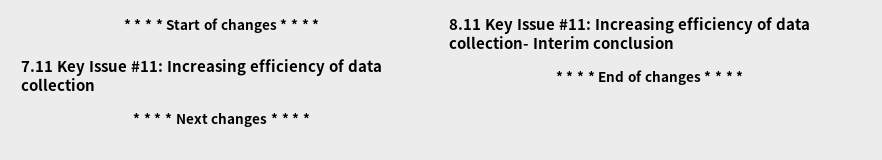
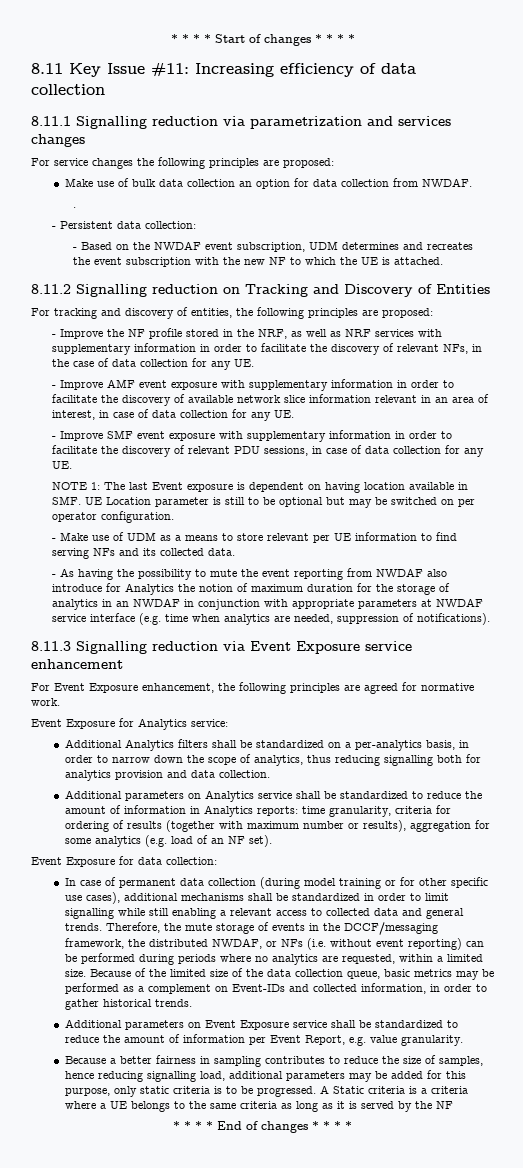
- 7.11 Key Issue #11: Increasing efficiency of data collection
- * * * * Next changes * * * *
- 8.11 Key Issue #11: Increasing efficiency of data collection- Interim conclusion
+ 8.11 Key Issue #11: Increasing efficiency of data collection
+ 8.11.1 Signalling reduction via parametrization and services changes
+ For service changes the following principles are proposed:
+ Make use of bulk data collection an option for data collection from NWDAF.
+ .
+ - Persistent data collection:
+ - Based on the NWDAF event subscription, UDM determines and recreates the event subscription with the new NF to which the UE is attached.
+ 8.11.2 Signalling reduction on Tracking and Discovery of Entities
+ For tracking and discovery of entities, the following principles are proposed:
+ - Improve the NF profile stored in the NRF, as well as NRF services with supplementary information in order to facilitate the discovery of relevant NFs, in the case of data collection for any UE.
+ - Improve AMF event exposure with supplementary information in order to facilitate the discovery of available network slice information relevant in an area of interest, in case of data collection for any UE.
+ - Improve SMF event exposure with supplementary information in order to facilitate the discovery of relevant PDU sessions, in case of data collection for any UE.
+ NOTE 1: The last Event exposure is dependent on having location available in SMF. UE Location parameter is still to be optional but may be switched on per operator configuration.
+ - Make use of UDM as a means to store relevant per UE information to find serving NFs and its collected data.
+ - As having the possibility to mute the event reporting from NWDAF also introduce for Analytics the notion of maximum duration for the storage of analytics in an NWDAF in conjunction with appropriate parameters at NWDAF service interface (e.g. time when analytics are needed, suppression of notifications).
+ 8.11.3 Signalling reduction via Event Exposure service enhancement
+ For Event Exposure enhancement, the following principles are agreed for normative work.
+ Event Exposure for Analytics service:
+ Additional Analytics filters shall be standardized on a per-analytics basis, in order to narrow down the scope of analytics, thus reducing signalling both for analytics provision and data collection.
+ Additional parameters on Analytics service shall be standardized to reduce the amount of information in Analytics reports: time granularity, criteria for ordering of results (together with maximum number or results), aggregation for some analytics (e.g. load of an NF set).
+ Event Exposure for data collection:
+ In case of permanent data collection (during model training or for other specific use cases), additional mechanisms shall be standardized in order to limit signalling while still enabling a relevant access to collected data and general trends. Therefore, the mute storage of events in the DCCF/messaging framework, the distributed NWDAF, or NFs (i.e. without event reporting) can be performed during periods where no analytics are requested, within a limited size. Because of the limited size of the data collection queue, basic metrics may be performed as a complement on Event-IDs and collected information, in order to gather historical trends.
+ Additional parameters on Event Exposure service shall be standardized to reduce the amount of information per Event Report, e.g. value granularity.
+ Because a better fairness in sampling contributes to reduce the size of samples, hence reducing signalling load, additional parameters may be added for this purpose, only static criteria is to be progressed. A Static criteria is a criteria where a UE belongs to the same criteria as long as it is served by the NF

